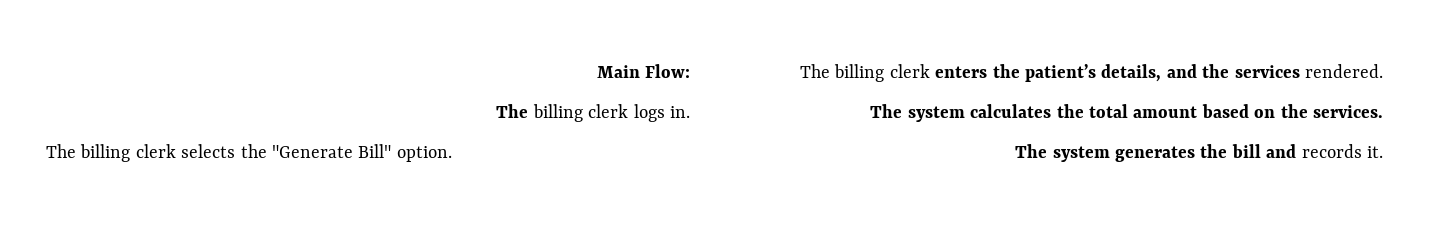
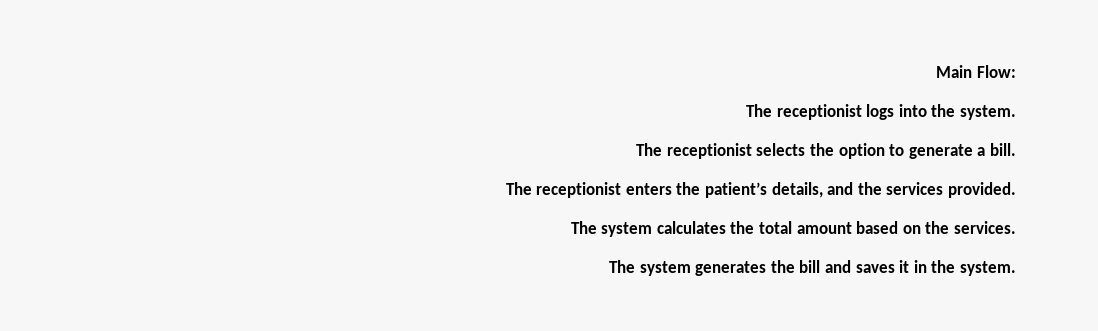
- The billing clerk logs in.
- The billing clerk selects the "Generate Bill" option.
- The billing clerk enters the patient’s details, and the services rendered.
+ The receptionist logs into the system.
+ The receptionist selects the option to generate a bill.
+ The receptionist enters the patient’s details, and the services provided.
- The system generates the bill and records it.
+ The system generates the bill and saves it in the system.

